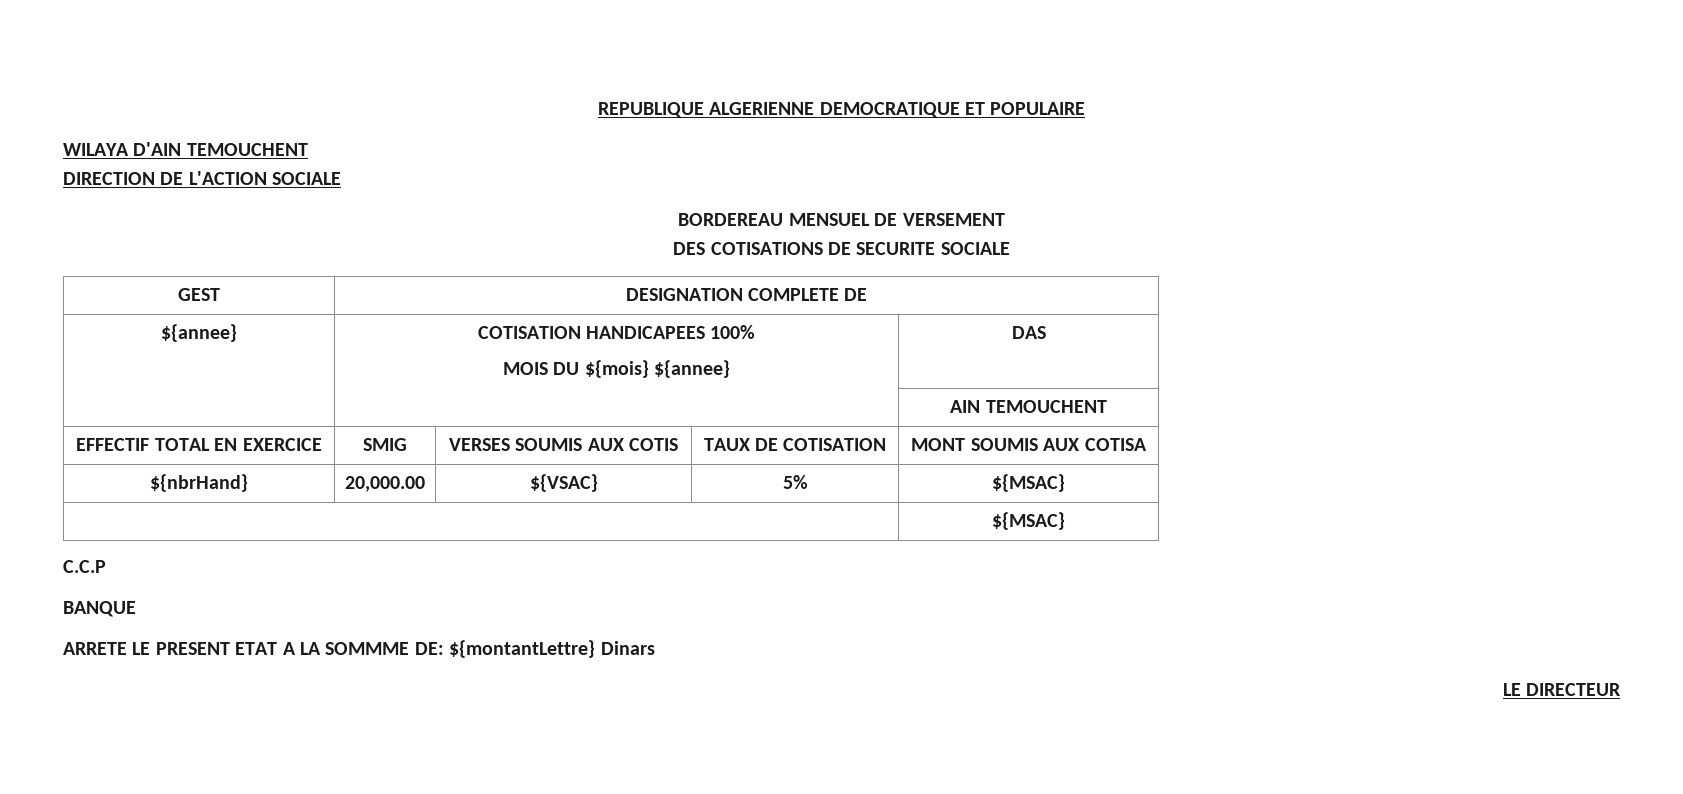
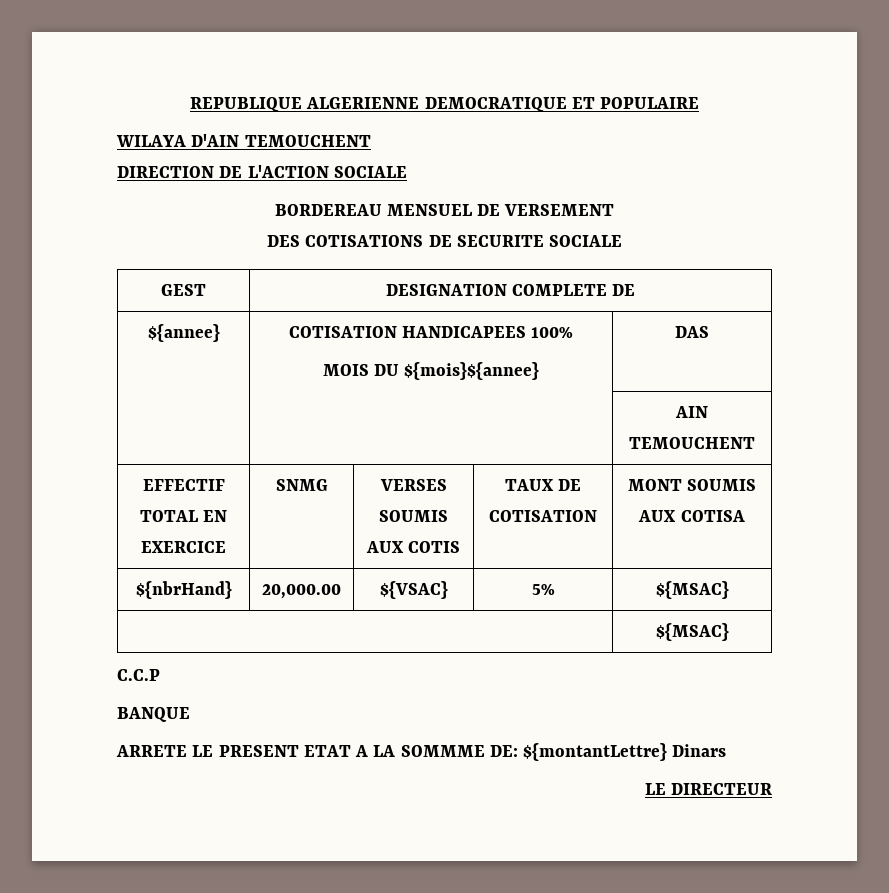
  ${annee} | COTISATION HANDICAPEES 100%
- MOIS DU ${mois} ${annee} | DAS
+ MOIS DU ${mois}${annee} | DAS
- EFFECTIF TOTAL EN EXERCICE | SMIG | VERSES SOUMIS AUX COTIS | TAUX DE COTISATION | MONT SOUMIS AUX COTISA
+ EFFECTIF TOTAL EN EXERCICE | SNMG | VERSES SOUMIS AUX COTIS | TAUX DE COTISATION | MONT SOUMIS AUX COTISA

